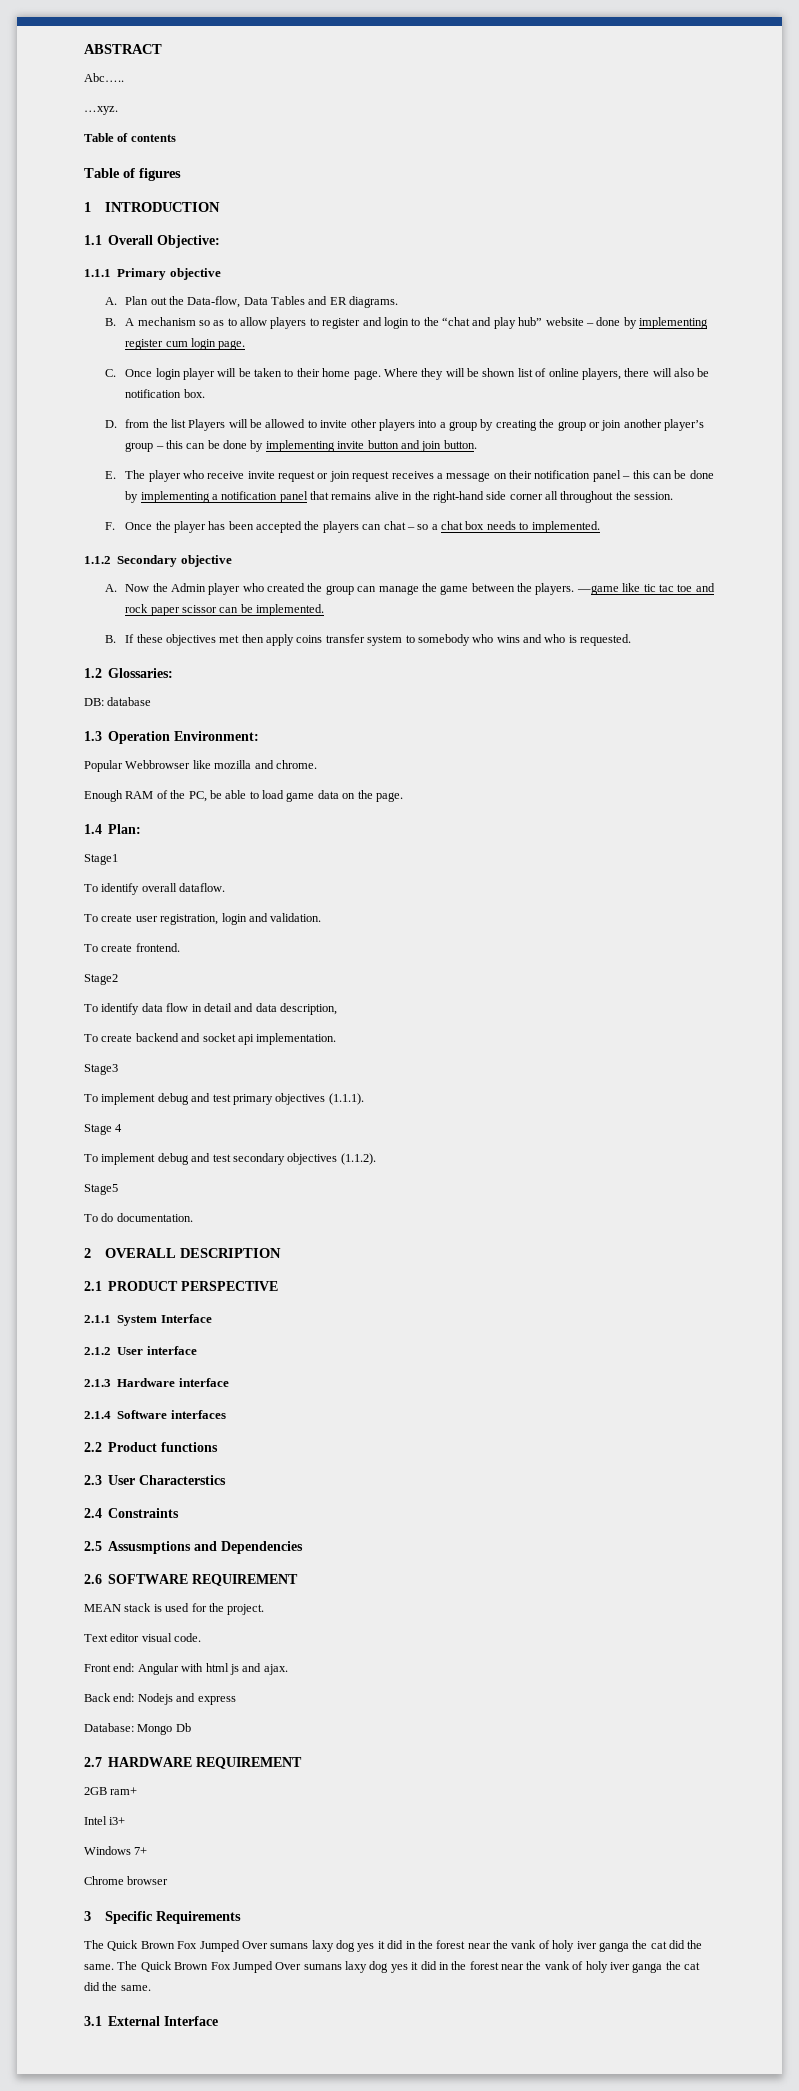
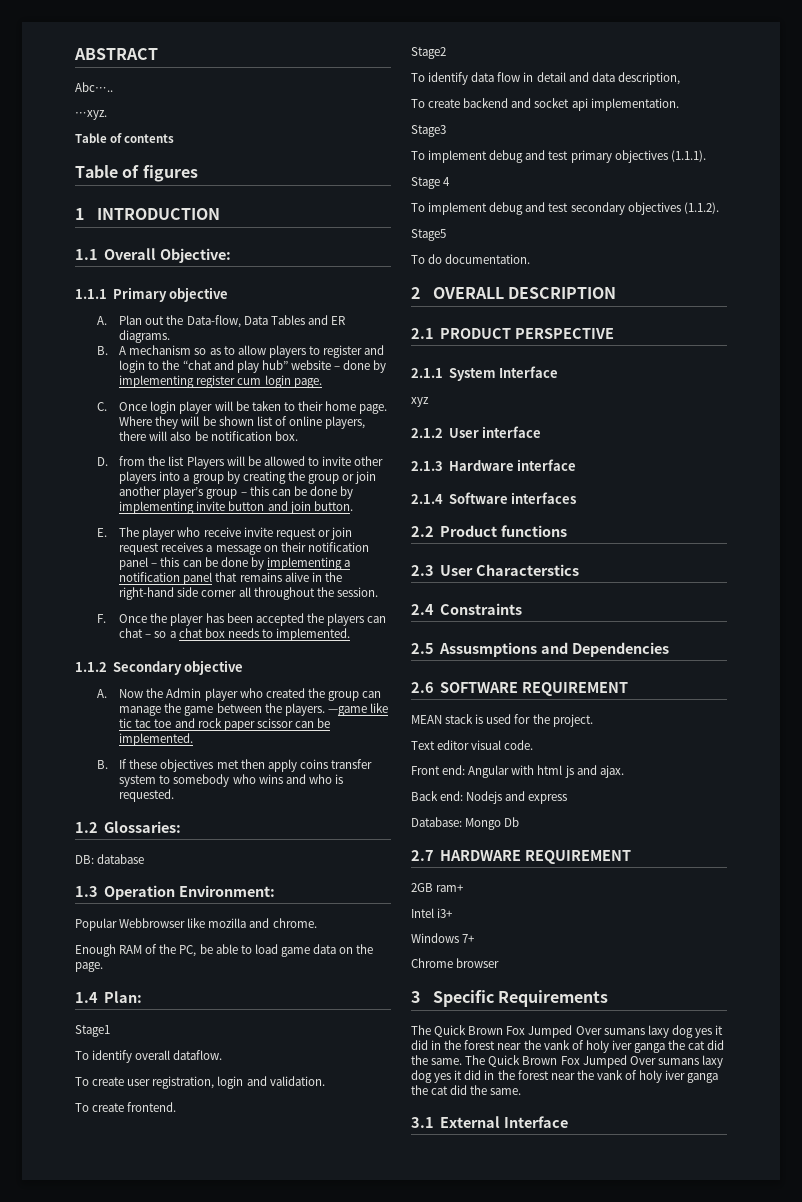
+ xyz

